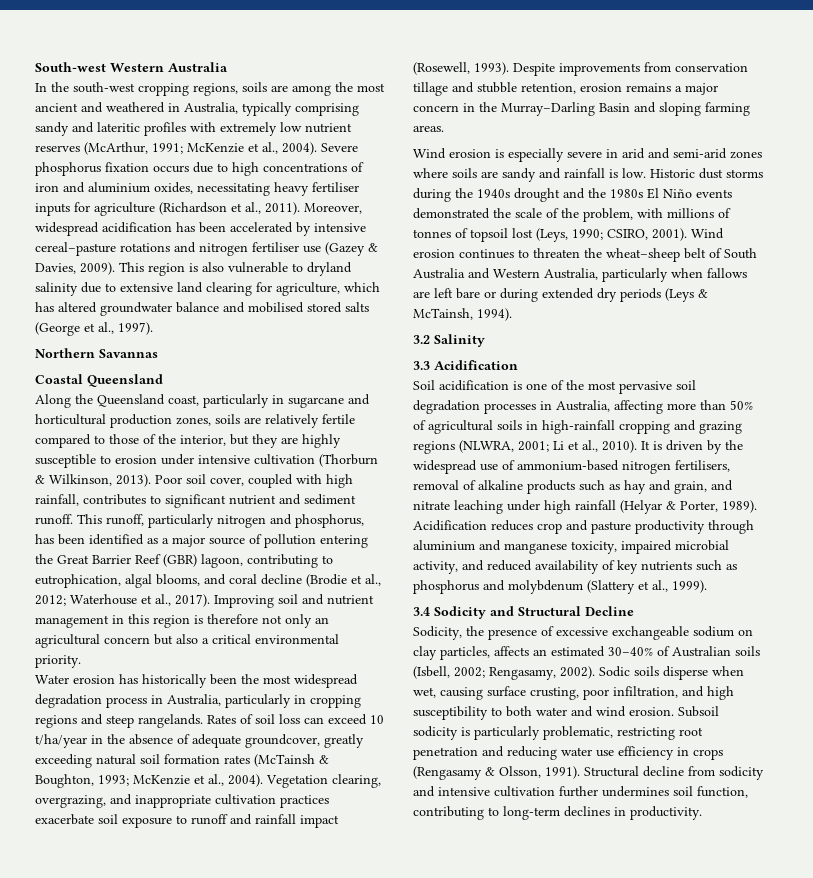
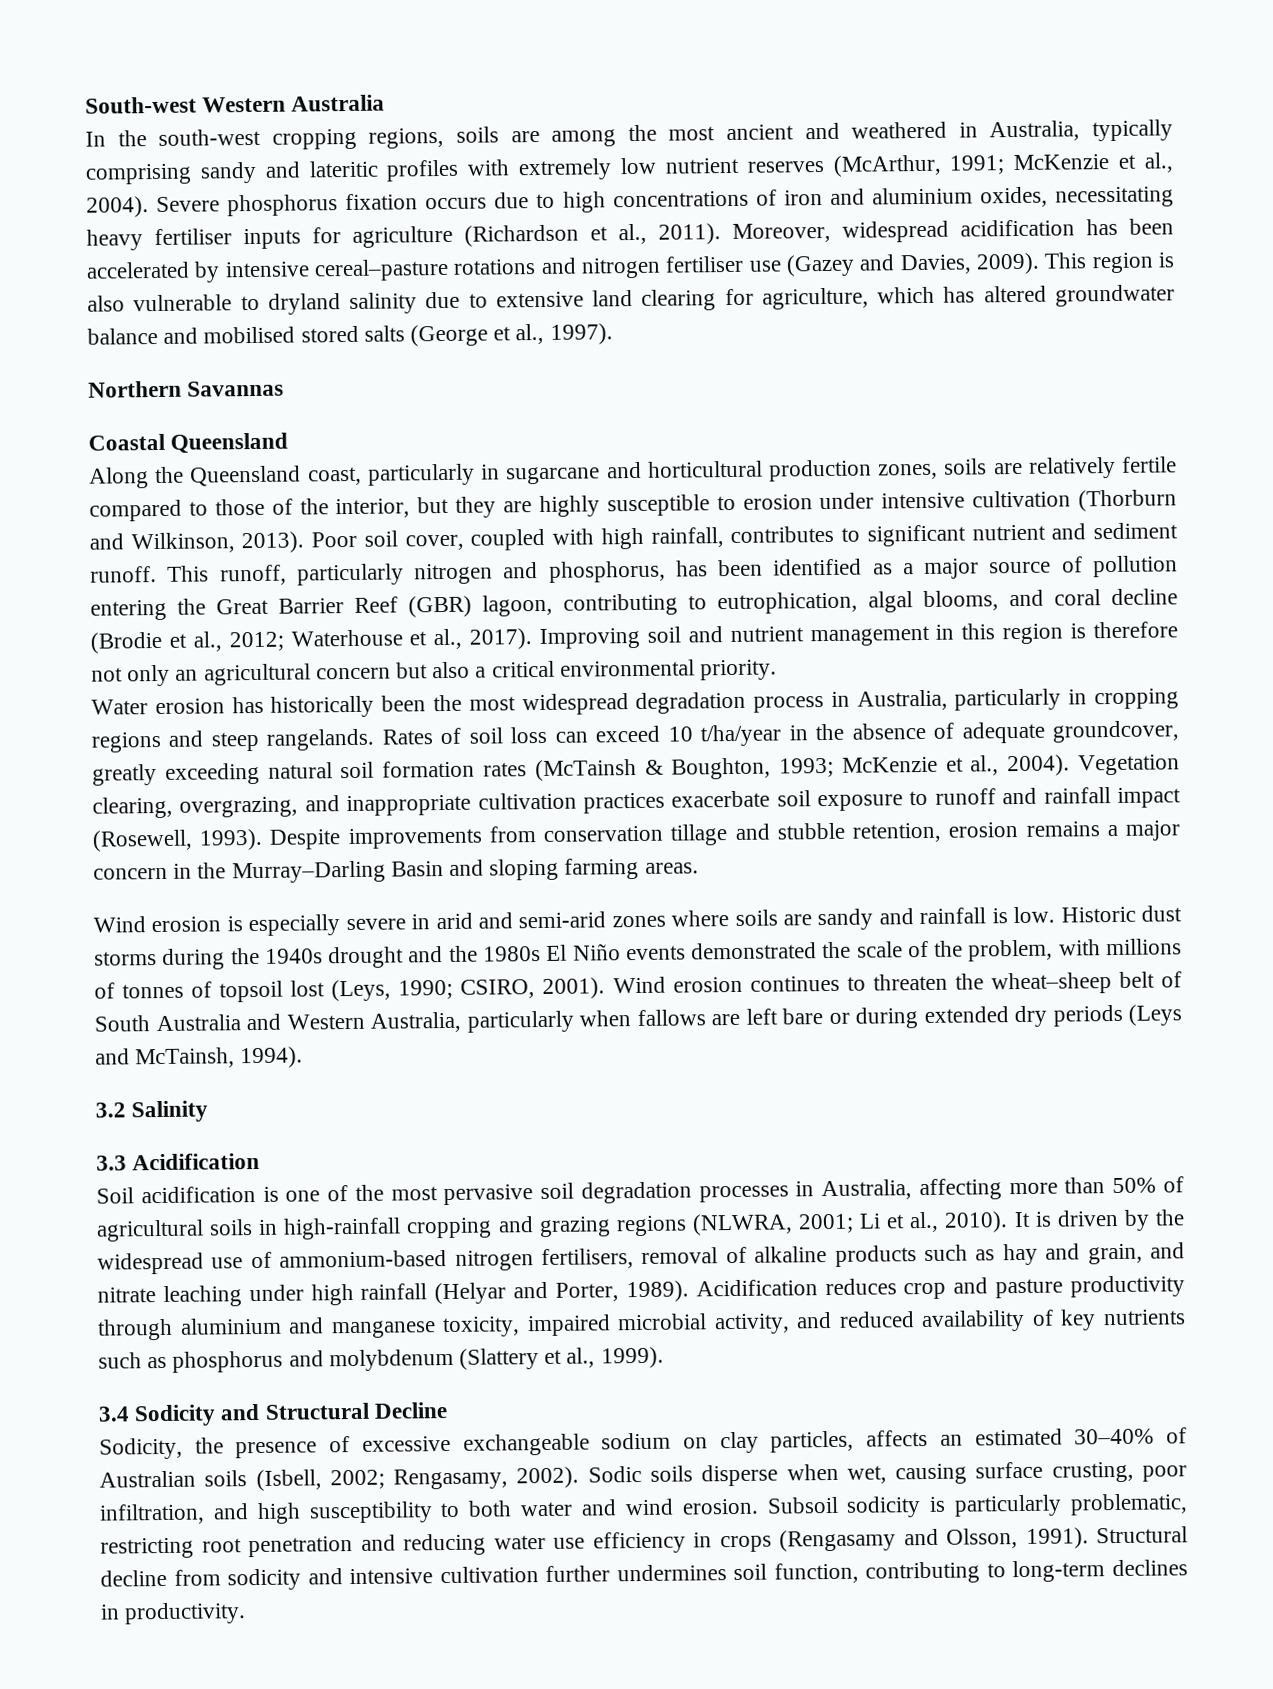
- Moreover, widespread acidification has been accelerated by intensive cereal–pasture rotations and nitrogen fertiliser use (Gazey & Davies, 2009).
+ Moreover, widespread acidification has been accelerated by intensive cereal–pasture rotations and nitrogen fertiliser use (Gazey and Davies, 2009).
- Along the Queensland coast, particularly in sugarcane and horticultural production zones, soils are relatively fertile compared to those of the interior, but they are highly susceptible to erosion under intensive cultivation (Thorburn & Wilkinson, 2013).
+ Along the Queensland coast, particularly in sugarcane and horticultural production zones, soils are relatively fertile compared to those of the interior, but they are highly susceptible to erosion under intensive cultivation (Thorburn and Wilkinson, 2013).
- Wind erosion continues to threaten the wheat–sheep belt of South Australia and Western Australia, particularly when fallows are left bare or during extended dry periods (Leys & McTainsh, 1994).
+ Wind erosion continues to threaten the wheat–sheep belt of South Australia and Western Australia, particularly when fallows are left bare or during extended dry periods (Leys and McTainsh, 1994).
- It is driven by the widespread use of ammonium-based nitrogen fertilisers, removal of alkaline products such as hay and grain, and nitrate leaching under high rainfall (Helyar & Porter, 1989).
+ It is driven by the widespread use of ammonium-based nitrogen fertilisers, removal of alkaline products such as hay and grain, and nitrate leaching under high rainfall (Helyar and Porter, 1989).
- Subsoil sodicity is particularly problematic, restricting root penetration and reducing water use efficiency in crops (Rengasamy & Olsson, 1991).
+ Subsoil sodicity is particularly problematic, restricting root penetration and reducing water use efficiency in crops (Rengasamy and Olsson, 1991).

